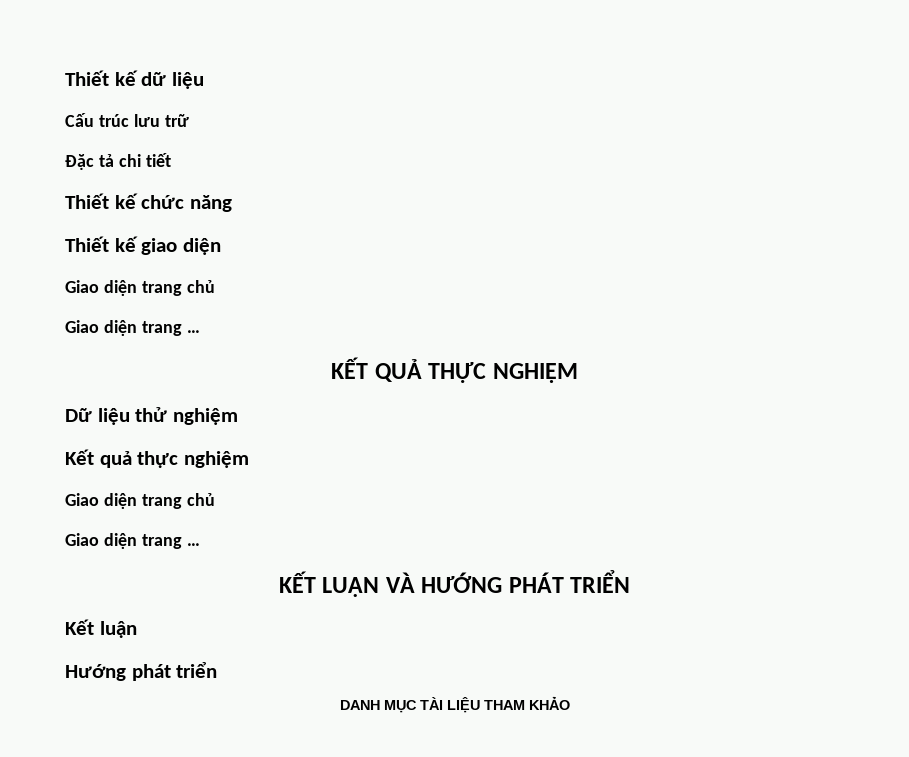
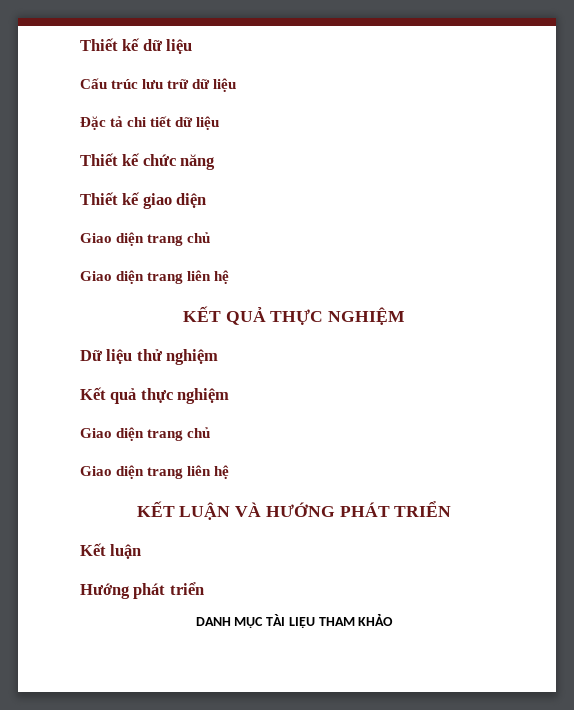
- Cấu trúc lưu trữ
+ Cấu trúc lưu trữ dữ liệu
- Đặc tả chi tiết
+ Đặc tả chi tiết dữ liệu
  Thiết kế giao diện
  Giao diện trang chủ
- Giao diện trang …
+ Giao diện trang liên hệ
  Kết quả thực nghiệm
  Giao diện trang chủ
- Giao diện trang …
+ Giao diện trang liên hệ

